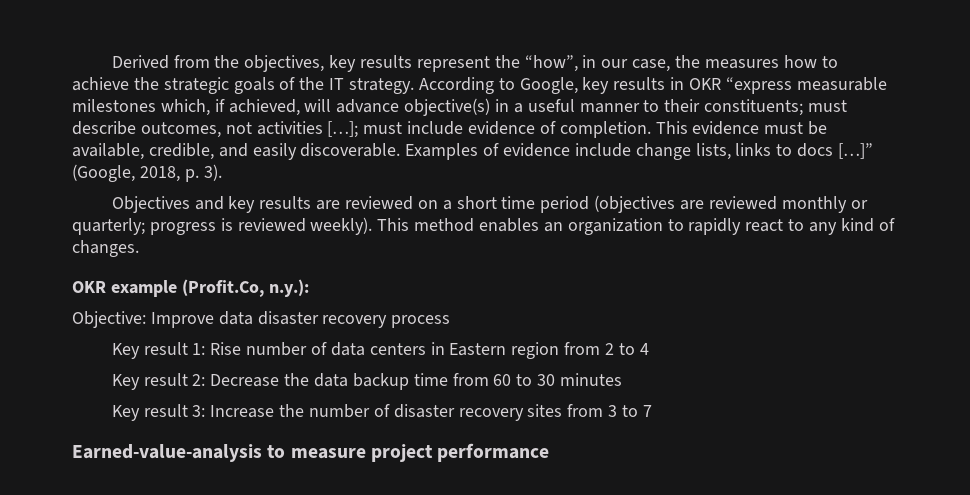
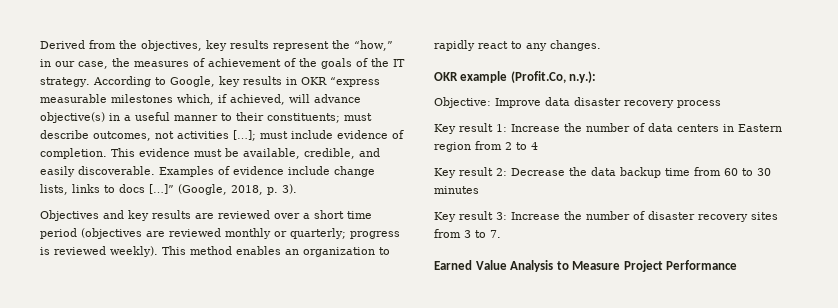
- Derived from the objectives, key results represent the “how”, in our case, the measures how to achieve the strategic goals of the IT strategy.
+ Derived from the objectives, key results represent the “how,” in our case, the measures of achievement of the goals of the IT strategy.
- Objectives and key results are reviewed on a short time period (objectives are reviewed monthly or quarterly; progress is reviewed weekly).
+ Objectives and key results are reviewed over a short time period (objectives are reviewed monthly or quarterly; progress is reviewed weekly).
- This method enables an organization to rapidly react to any kind of changes.
+ This method enables an organization to rapidly react to any changes.
- Key result 1: Rise number of data centers in Eastern region from 2 to 4
+ Key result 1: Increase the number of data centers in Eastern region from 2 to 4
- Key result 3: Increase the number of disaster recovery sites from 3 to 7
- Earned-value-analysis to measure project performance
+ Key result 3: Increase the number of disaster recovery sites from 3 to 7.
+ Earned Value Analysis to Measure Project Performance

